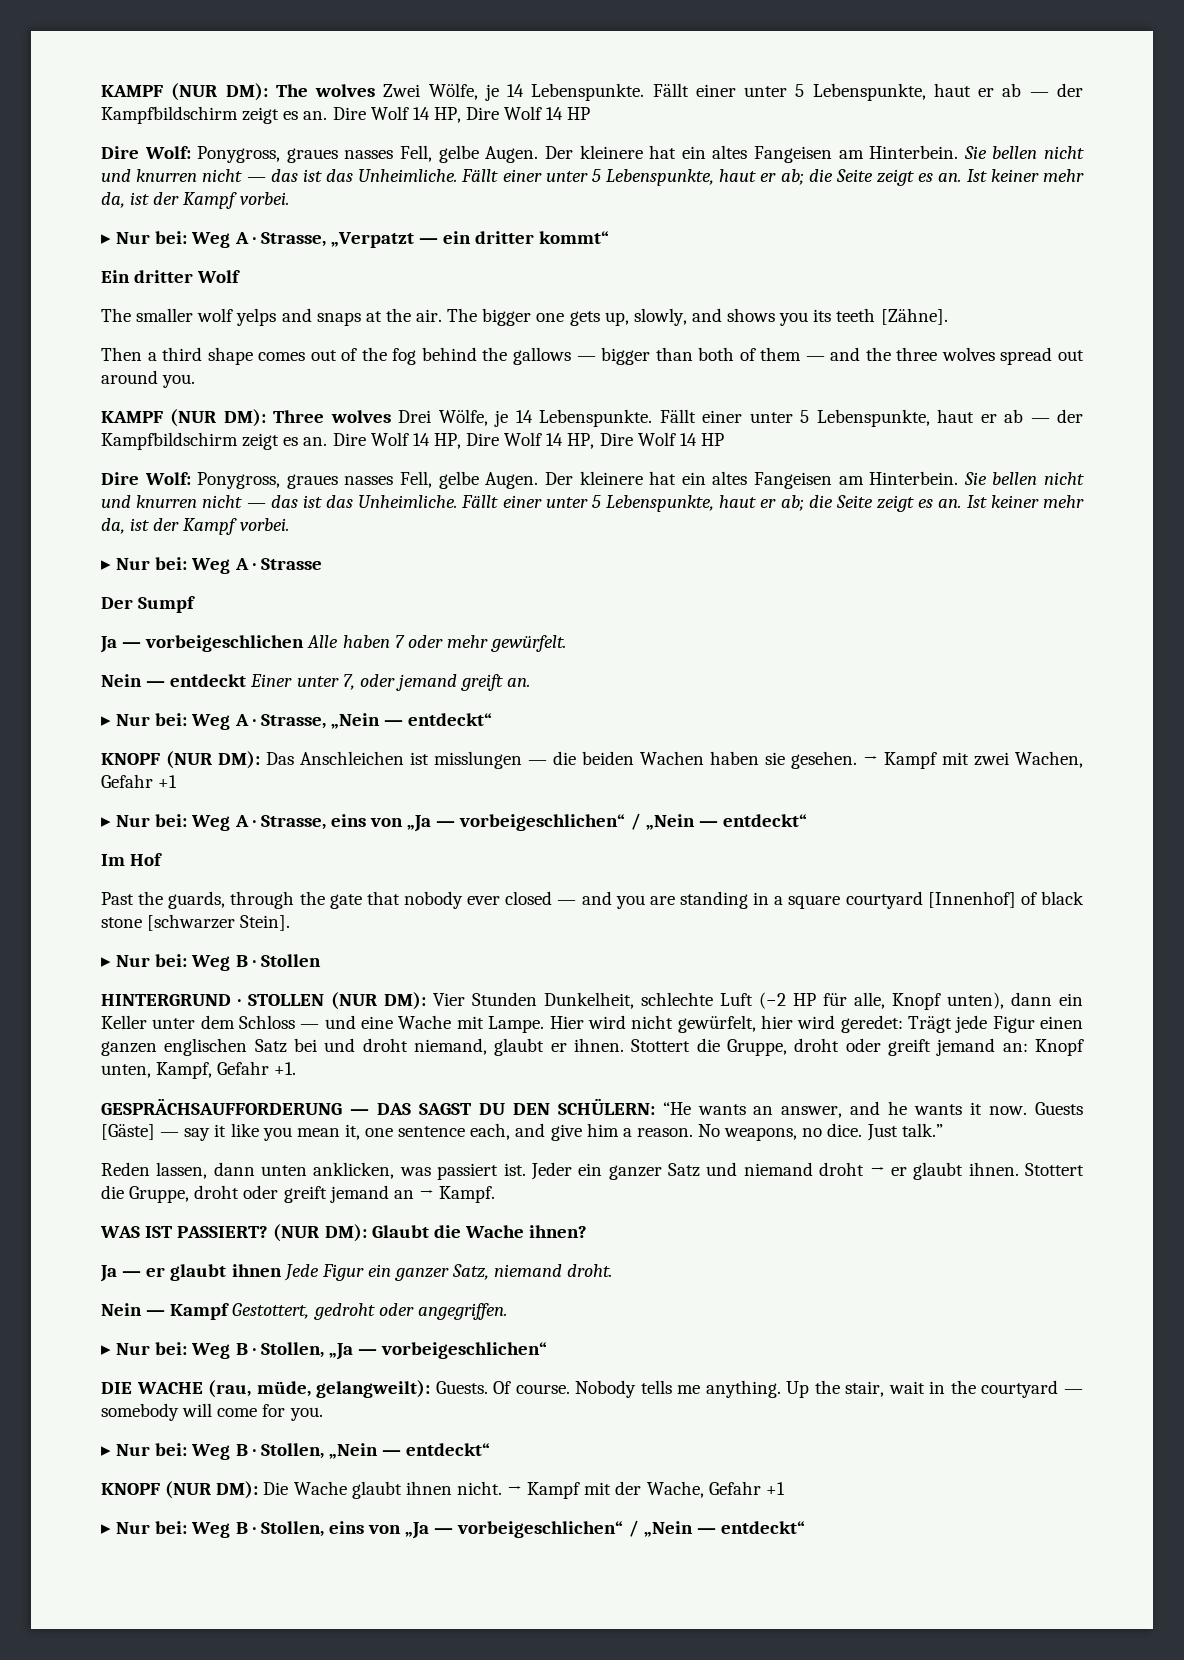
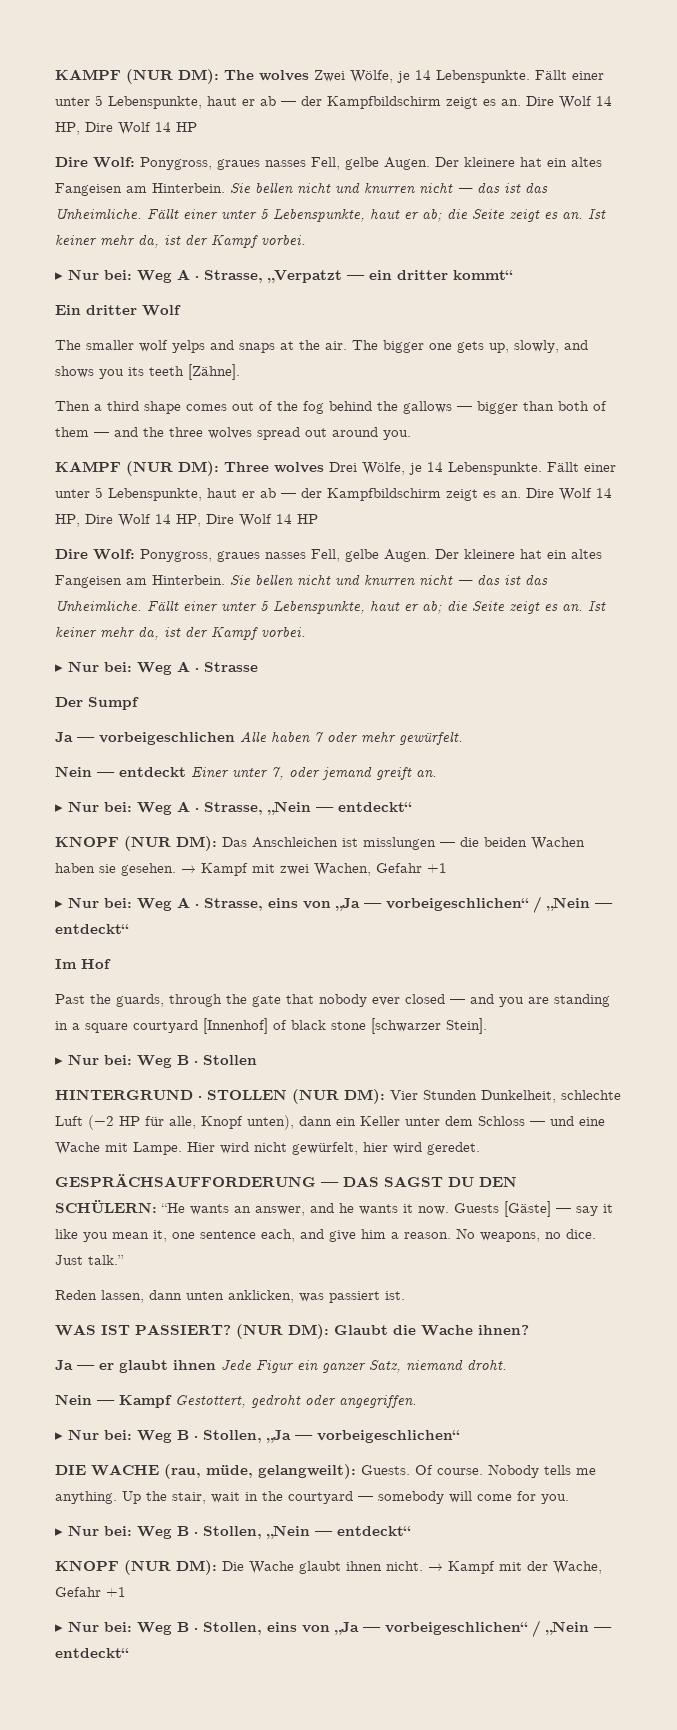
- Hier wird nicht gewürfelt, hier wird geredet: Trägt jede Figur einen ganzen englischen Satz bei und droht niemand, glaubt er ihnen. Stottert die Gruppe, droht oder greift jemand an: Knopf unten, Kampf, Gefahr +1.
+ Hier wird nicht gewürfelt, hier wird geredet.
- Jeder ein ganzer Satz und niemand droht → er glaubt ihnen. Stottert die Gruppe, droht oder greift jemand an → Kampf.

